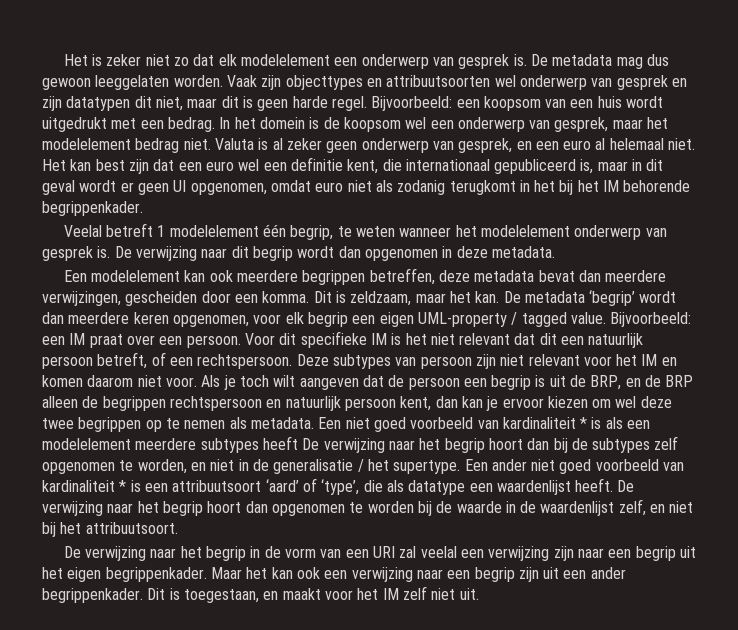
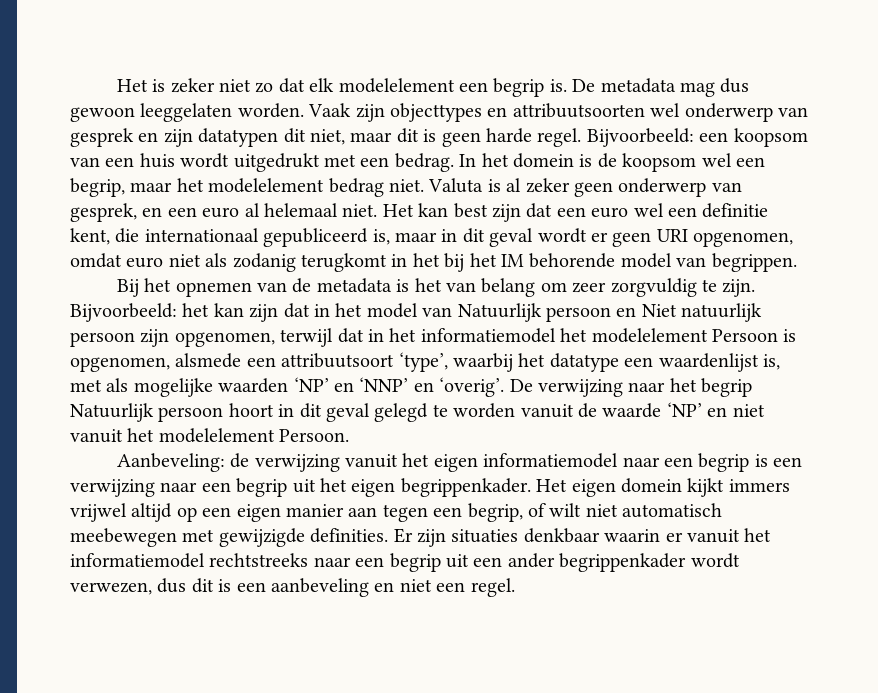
- Het is zeker niet zo dat elk modelelement een onderwerp van gesprek is.
+ Het is zeker niet zo dat elk modelelement een begrip is.
- In het domein is de koopsom wel een onderwerp van gesprek, maar het modelelement bedrag niet.
+ In het domein is de koopsom wel een begrip, maar het modelelement bedrag niet.
- Het kan best zijn dat een euro wel een definitie kent, die internationaal gepubliceerd is, maar in dit geval wordt er geen UI opgenomen, omdat euro niet als zodanig terugkomt in het bij het IM behorende begrippenkader.
- Veelal betreft 1 modelelement één begrip, te weten wanneer het modelelement onderwerp van gesprek is. De verwijzing naar dit begrip wordt dan opgenomen in deze metadata.
- Een modelelement kan ook meerdere begrippen betreffen, deze metadata bevat dan meerdere verwijzingen, gescheiden door een komma. Dit is zeldzaam, maar het kan. De metadata ‘begrip’ wordt dan meerdere keren opgenomen, voor elk begrip een eigen UML-property / tagged value. Bijvoorbeeld: een IM praat over een persoon. Voor dit specifieke IM is het niet relevant dat dit een natuurlijk persoon betreft, of een rechtspersoon. Deze subtypes van persoon zijn niet relevant voor het IM en komen daarom niet voor. Als je toch wilt aangeven dat de persoon een begrip is uit de BRP, en de BRP alleen de begrippen rechtspersoon en natuurlijk persoon kent, dan kan je ervoor kiezen om wel deze twee begrippen op te nemen als metadata. Een niet goed voorbeeld van kardinaliteit * is als een modelelement meerdere subtypes heeft De verwijzing naar het begrip hoort dan bij de subtypes zelf opgenomen te worden, en niet in de generalisatie / het supertype. Een ander niet goed voorbeeld van kardinaliteit * is een attribuutsoort ‘aard’ of ‘type’, die als datatype een waardenlijst heeft. De verwijzing naar het begrip hoort dan opgenomen te worden bij de waarde in de waardenlijst zelf, en niet bij het attribuutsoort.
- De verwijzing naar het begrip in de vorm van een URI zal veelal een verwijzing zijn naar een begrip uit het eigen begrippenkader.
+ Het kan best zijn dat een euro wel een definitie kent, die internationaal gepubliceerd is, maar in dit geval wordt er geen URI opgenomen, omdat euro niet als zodanig terugkomt in het bij het IM behorende model van begrippen.
+ Bij het opnemen van de metadata is het van belang om zeer zorgvuldig te zijn. Bijvoorbeeld: het kan zijn dat in het model van Natuurlijk persoon en Niet natuurlijk persoon zijn opgenomen, terwijl dat in het informatiemodel het modelelement Persoon is opgenomen, alsmede een attribuutsoort ‘type’, waarbij het datatype een waardenlijst is, met als mogelijke waarden ‘NP’ en ‘NNP’ en ‘overig’. De verwijzing naar het begrip Natuurlijk persoon hoort in dit geval gelegd te worden vanuit de waarde ‘NP’ en niet vanuit het modelelement Persoon.
+ Aanbeveling: de verwijzing vanuit het eigen informatiemodel naar een begrip is een verwijzing naar een begrip uit het eigen begrippenkader.
- Maar het kan ook een verwijzing naar een begrip zijn uit een ander begrippenkader. Dit is toegestaan, en maakt voor het IM zelf niet uit.
+ Het eigen domein kijkt immers vrijwel altijd op een eigen manier aan tegen een begrip, of wilt niet automatisch meebewegen met gewijzigde definities. Er zijn situaties denkbaar waarin er vanuit het informatiemodel rechtstreeks naar een begrip uit een ander begrippenkader wordt verwezen, dus dit is een aanbeveling en niet een regel.

